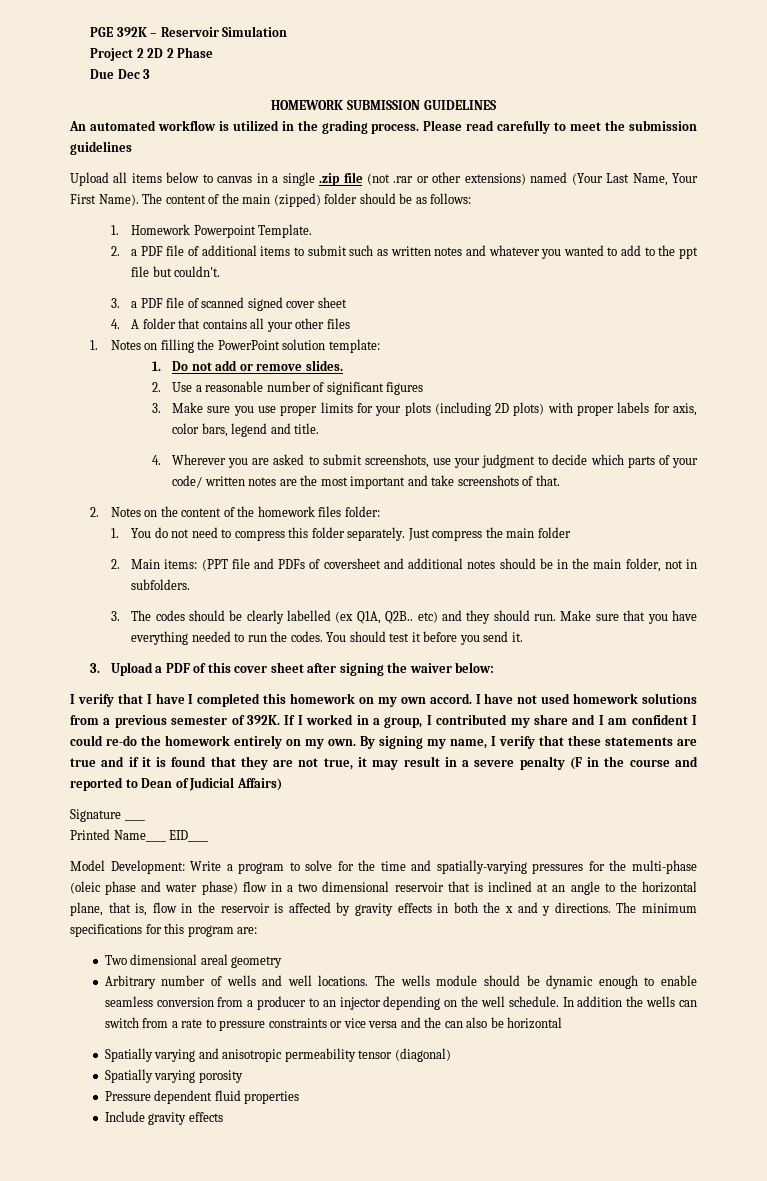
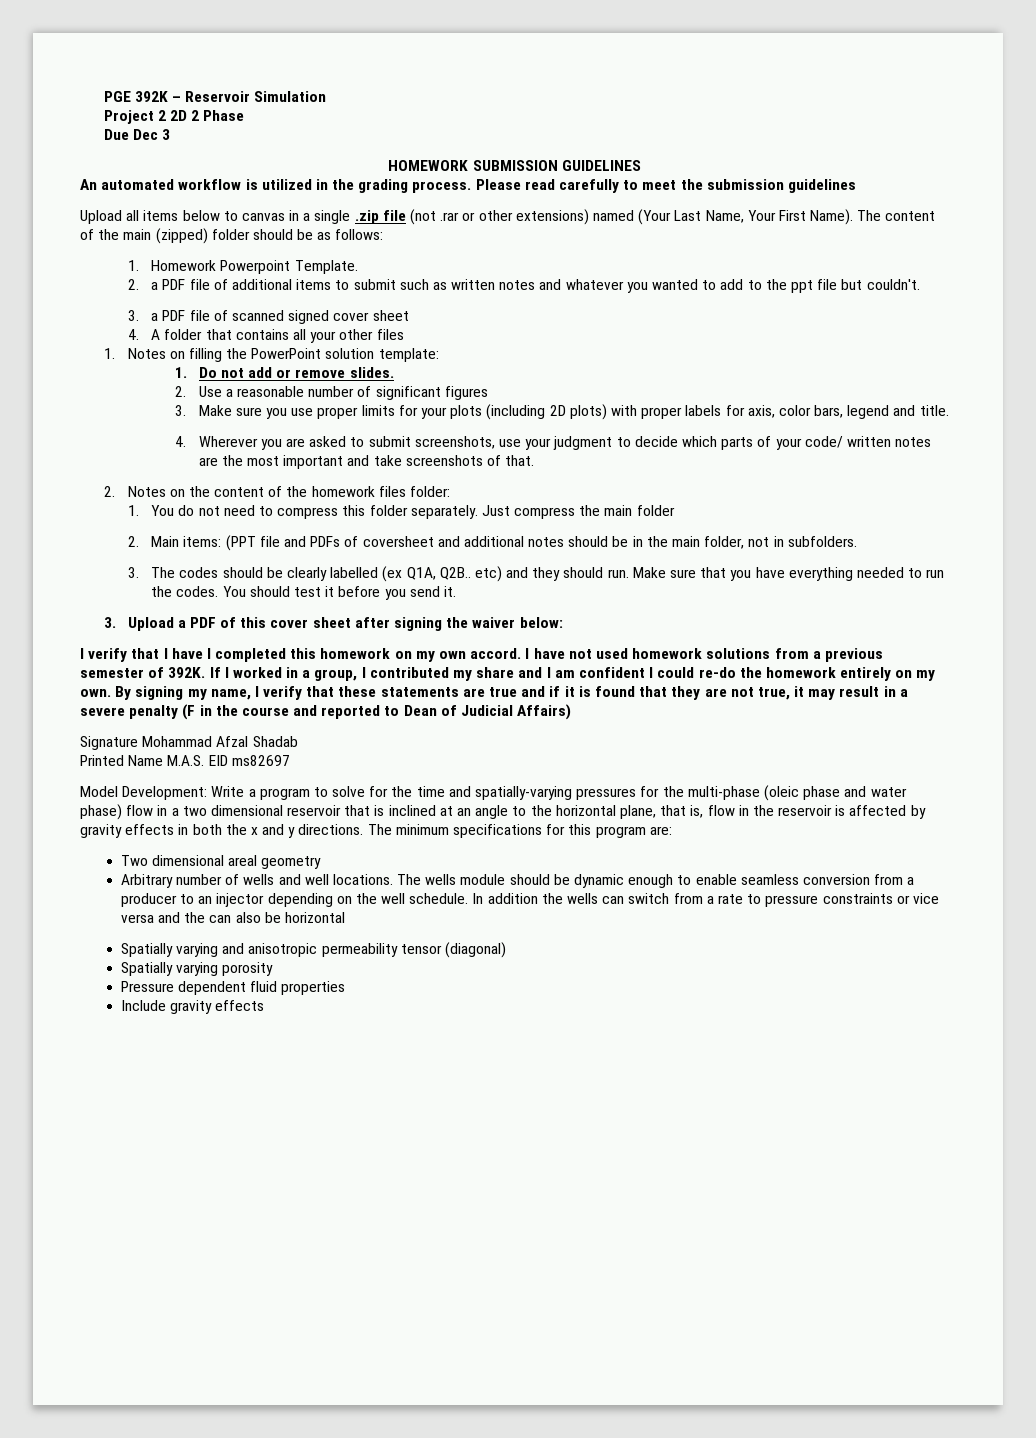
- Signature ____
- Printed Name____ EID____
+ Signature Mohammad Afzal Shadab
+ Printed Name M.A.S. EID ms82697

